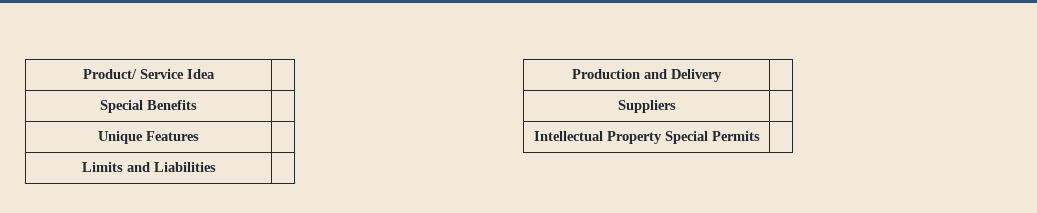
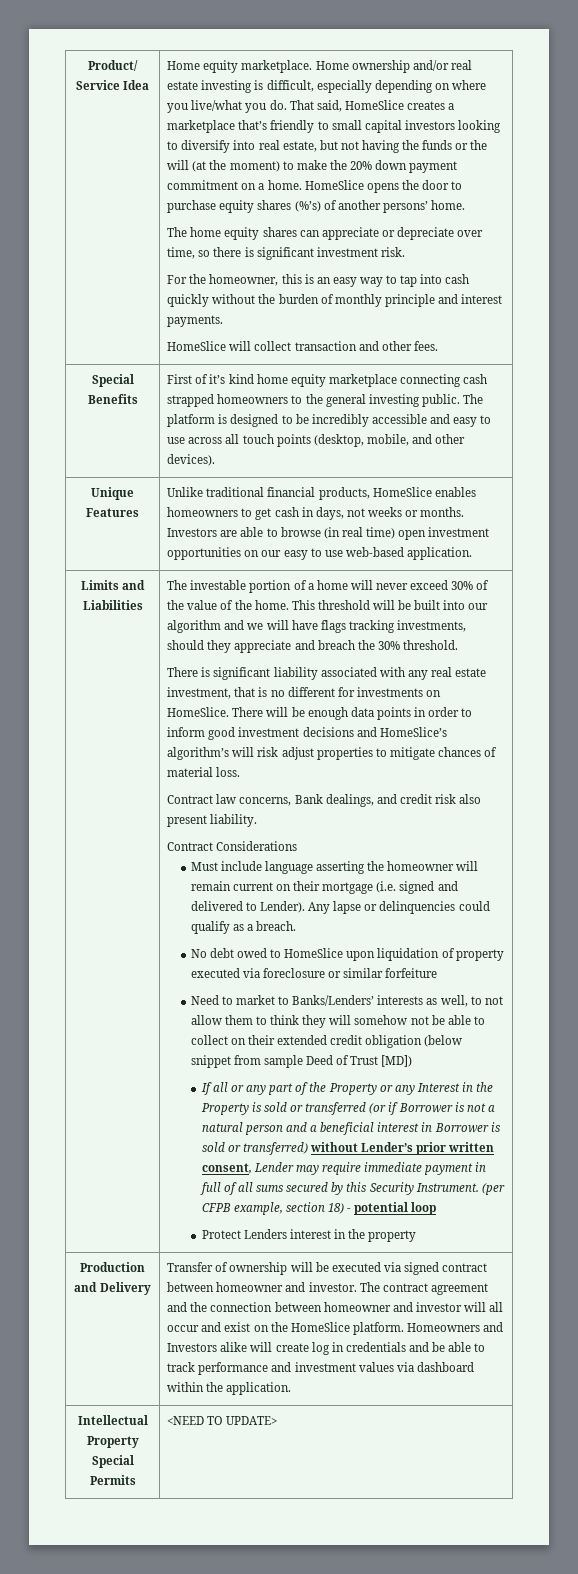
- Special Benefits |
- Unique Features |
- Limits and Liabilities |
- Production and Delivery |
- Suppliers |
+ Home equity marketplace. Home ownership and/or real estate investing is difficult, especially depending on where you live/what you do. That said, HomeSlice creates a marketplace that’s friendly to small capital investors looking to diversify into real estate, but not having the funds or the will (at the moment) to make the 20% down payment commitment on a home. HomeSlice opens the door to purchase equity shares (%’s) of another persons’ home.
+ The home equity shares can appreciate or depreciate over time, so there is significant investment risk.
+ For the homeowner, this is an easy way to tap into cash quickly without the burden of monthly principle and interest payments.
+ HomeSlice will collect transaction and other fees.
+ Special Benefits | First of it’s kind home equity marketplace connecting cash strapped homeowners to the general investing public. The platform is designed to be incredibly accessible and easy to use across all touch points (desktop, mobile, and other devices).
+ Unique Features | Unlike traditional financial products, HomeSlice enables homeowners to get cash in days, not weeks or months. Investors are able to browse (in real time) open investment opportunities on our easy to use web-based application.
+ Limits and Liabilities | The investable portion of a home will never exceed 30% of the value of the home. This threshold will be built into our algorithm and we will have flags tracking investments, should they appreciate and breach the 30% threshold.
+ There is significant liability associated with any real estate investment, that is no different for investments on HomeSlice. There will be enough data points in order to inform good investment decisions and HomeSlice’s algorithm’s will risk adjust properties to mitigate chances of material loss.
+ Contract law concerns, Bank dealings, and credit risk also present liability.
+ Contract Considerations
+ Must include language asserting the homeowner will remain current on their mortgage (i.e. signed and delivered to Lender). Any lapse or delinquencies could qualify as a breach.
+ No debt owed to HomeSlice upon liquidation of property executed via foreclosure or similar forfeiture
+ Need to market to Banks/Lenders’ interests as well, to not allow them to think they will somehow not be able to collect on their extended credit obligation (below snippet from sample Deed of Trust [MD])
+ If all or any part of the Property or any Interest in the Property is sold or transferred (or if Borrower is not a natural person and a beneficial interest in Borrower is sold or transferred) without Lender’s prior written consent, Lender may require immediate payment in full of all sums secured by this Security Instrument. (per CFPB example, section 18) - potential loop
+ Protect Lenders interest in the property
+ Production and Delivery | Transfer of ownership will be executed via signed contract between homeowner and investor. The contract agreement and the connection between homeowner and investor will all occur and exist on the HomeSlice platform. Homeowners and Investors alike will create log in credentials and be able to track performance and investment values via dashboard within the application.
- Intellectual Property Special Permits |
+ Intellectual Property Special Permits | <NEED TO UPDATE>

